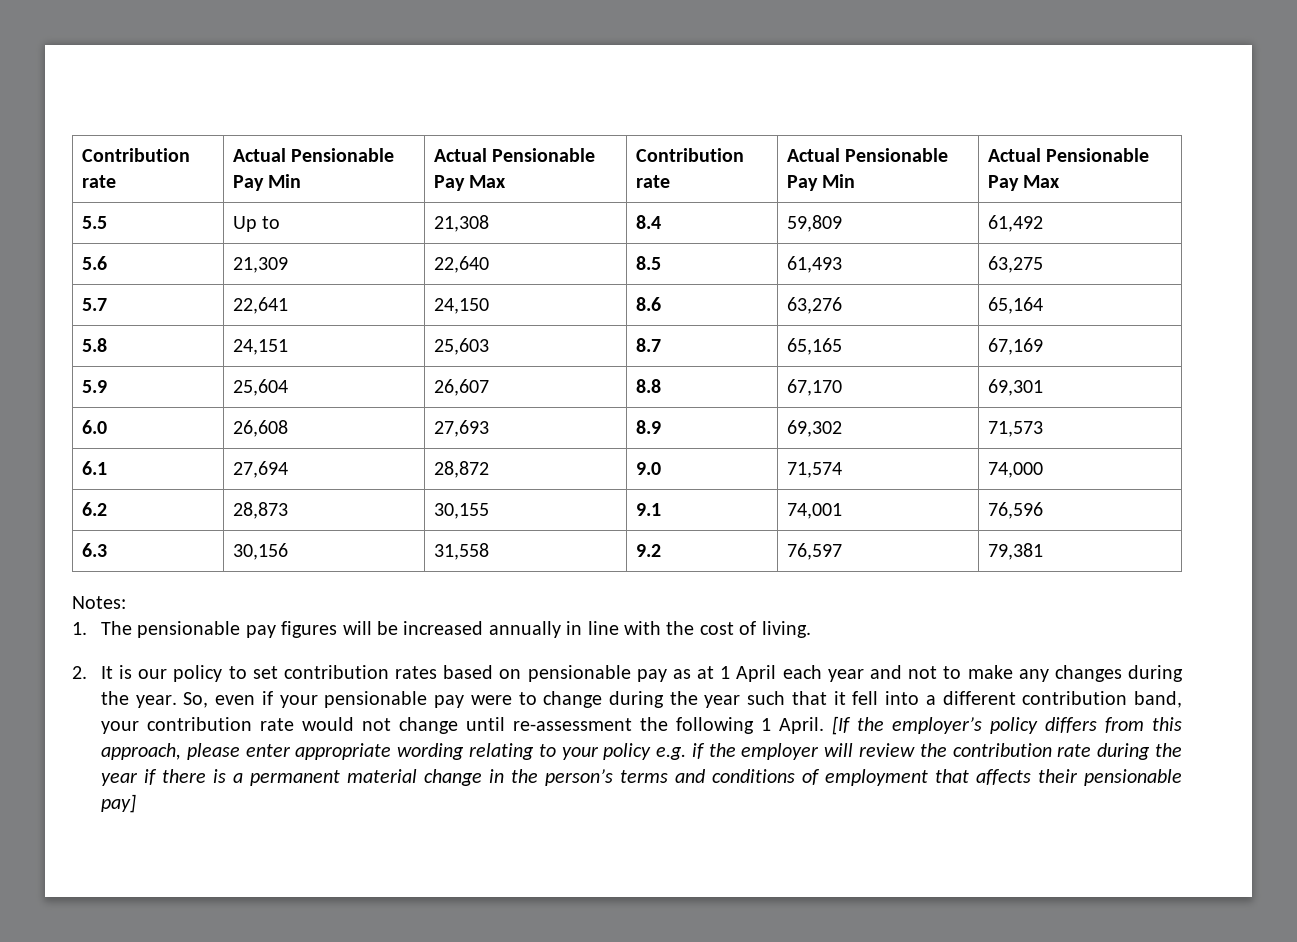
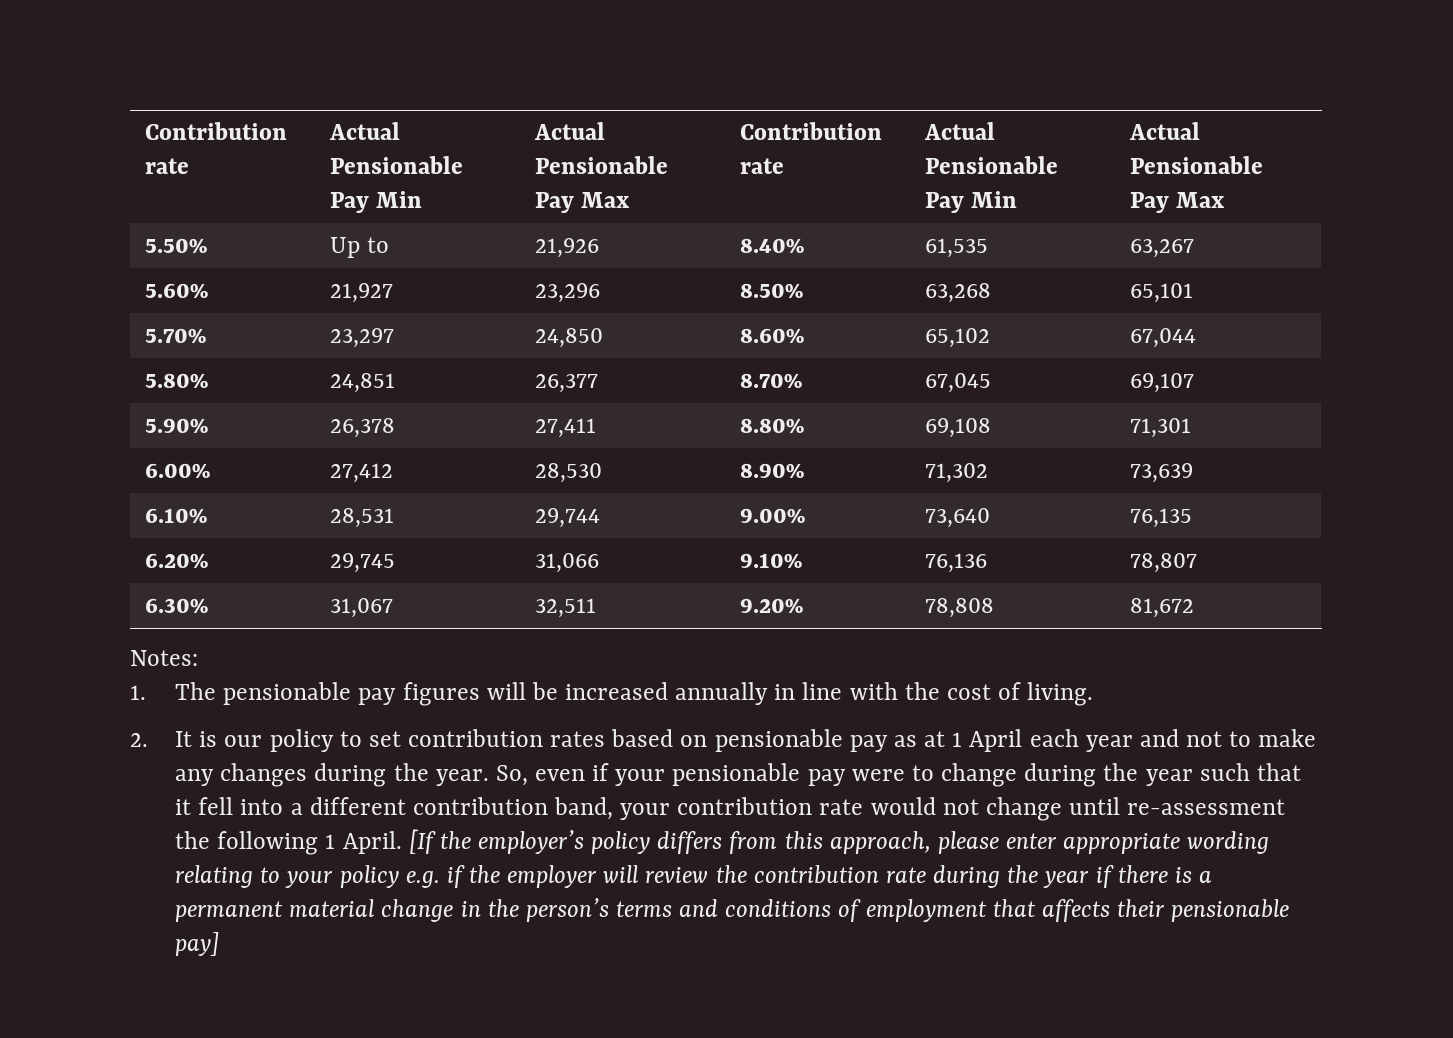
- 5.5 | Up to | 21,308 | 8.4 | 59,809 | 61,492
- 5.6 | 21,309 | 22,640 | 8.5 | 61,493 | 63,275
- 5.7 | 22,641 | 24,150 | 8.6 | 63,276 | 65,164
- 5.8 | 24,151 | 25,603 | 8.7 | 65,165 | 67,169
- 5.9 | 25,604 | 26,607 | 8.8 | 67,170 | 69,301
- 6.0 | 26,608 | 27,693 | 8.9 | 69,302 | 71,573
- 6.1 | 27,694 | 28,872 | 9.0 | 71,574 | 74,000
- 6.2 | 28,873 | 30,155 | 9.1 | 74,001 | 76,596
- 6.3 | 30,156 | 31,558 | 9.2 | 76,597 | 79,381
+ 5.50% | Up to | 21,926 | 8.40% | 61,535 | 63,267
+ 5.60% | 21,927 | 23,296 | 8.50% | 63,268 | 65,101
+ 5.70% | 23,297 | 24,850 | 8.60% | 65,102 | 67,044
+ 5.80% | 24,851 | 26,377 | 8.70% | 67,045 | 69,107
+ 5.90% | 26,378 | 27,411 | 8.80% | 69,108 | 71,301
+ 6.00% | 27,412 | 28,530 | 8.90% | 71,302 | 73,639
+ 6.10% | 28,531 | 29,744 | 9.00% | 73,640 | 76,135
+ 6.20% | 29,745 | 31,066 | 9.10% | 76,136 | 78,807
+ 6.30% | 31,067 | 32,511 | 9.20% | 78,808 | 81,672

